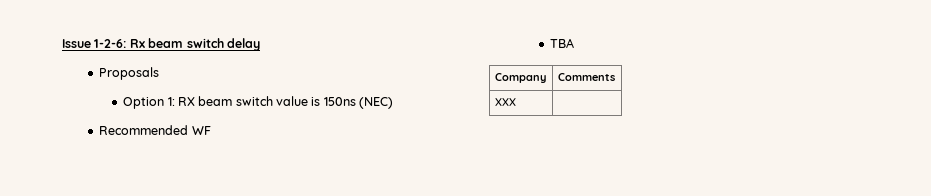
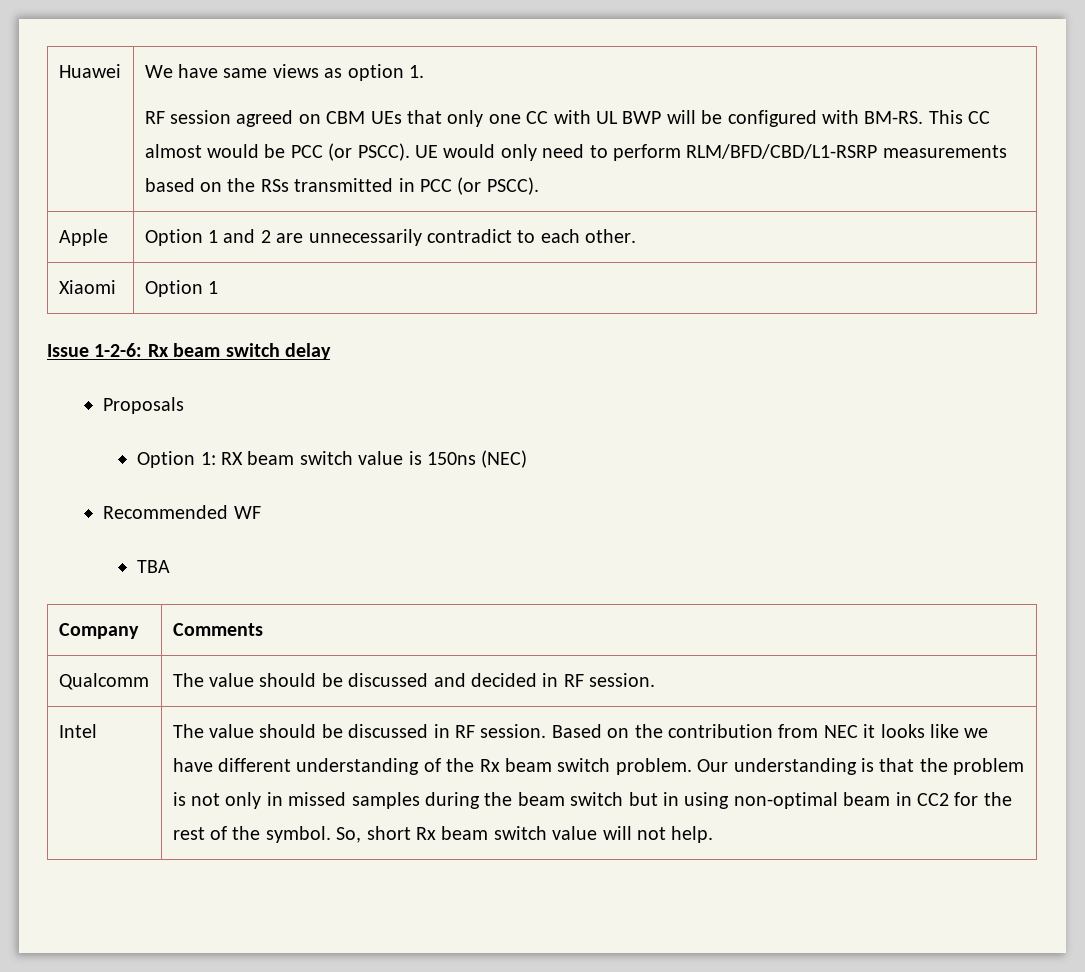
+ Huawei | We have same views as option 1.
+ RF session agreed on CBM UEs that only one CC with UL BWP will be configured with BM-RS. This CC almost would be PCC (or PSCC). UE would only need to perform RLM/BFD/CBD/L1-RSRP measurements based on the RSs transmitted in PCC (or PSCC).
+ Apple | Option 1 and 2 are unnecessarily contradict to each other.
+ Xiaomi | Option 1
- XXX |
+ Qualcomm | The value should be discussed and decided in RF session.
+ Intel | The value should be discussed in RF session. Based on the contribution from NEC it looks like we have different understanding of the Rx beam switch problem. Our understanding is that the problem is not only in missed samples during the beam switch but in using non-optimal beam in CC2 for the rest of the symbol. So, short Rx beam switch value will not help.

